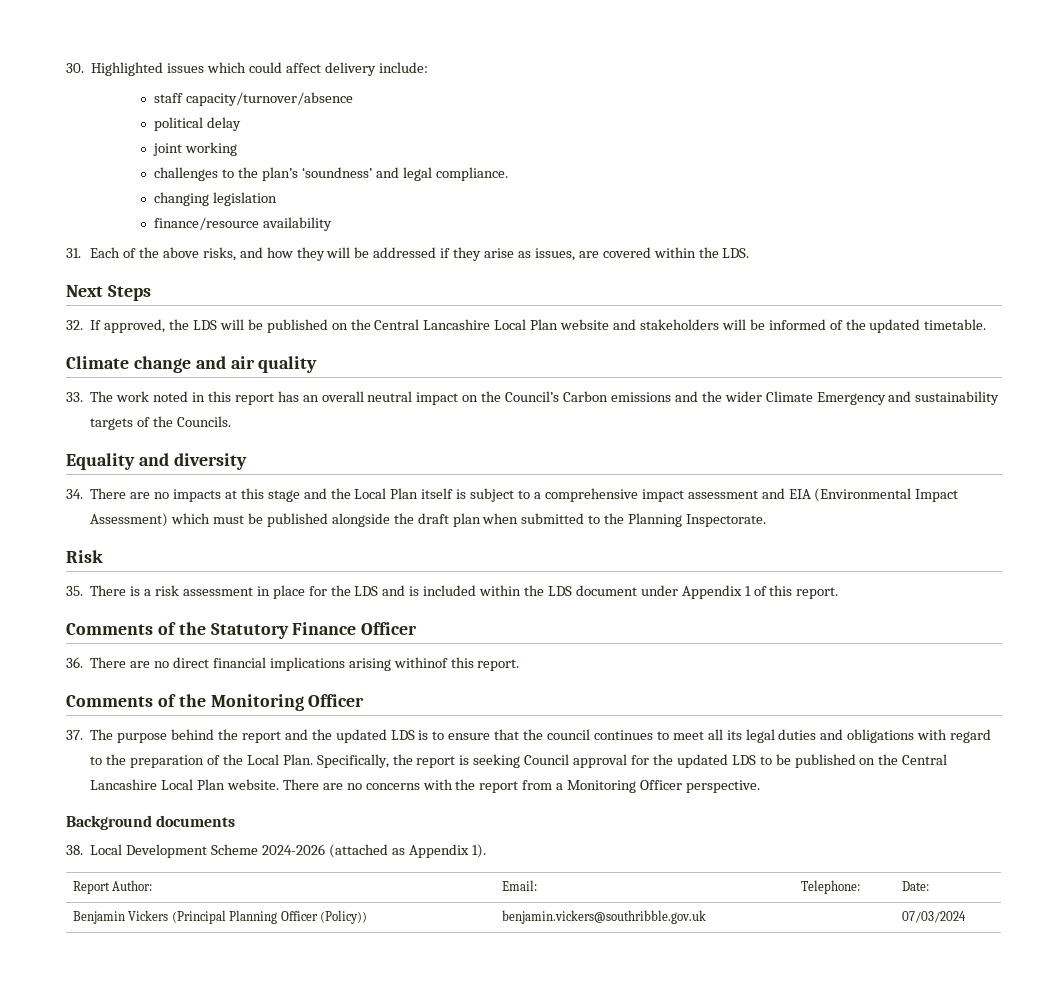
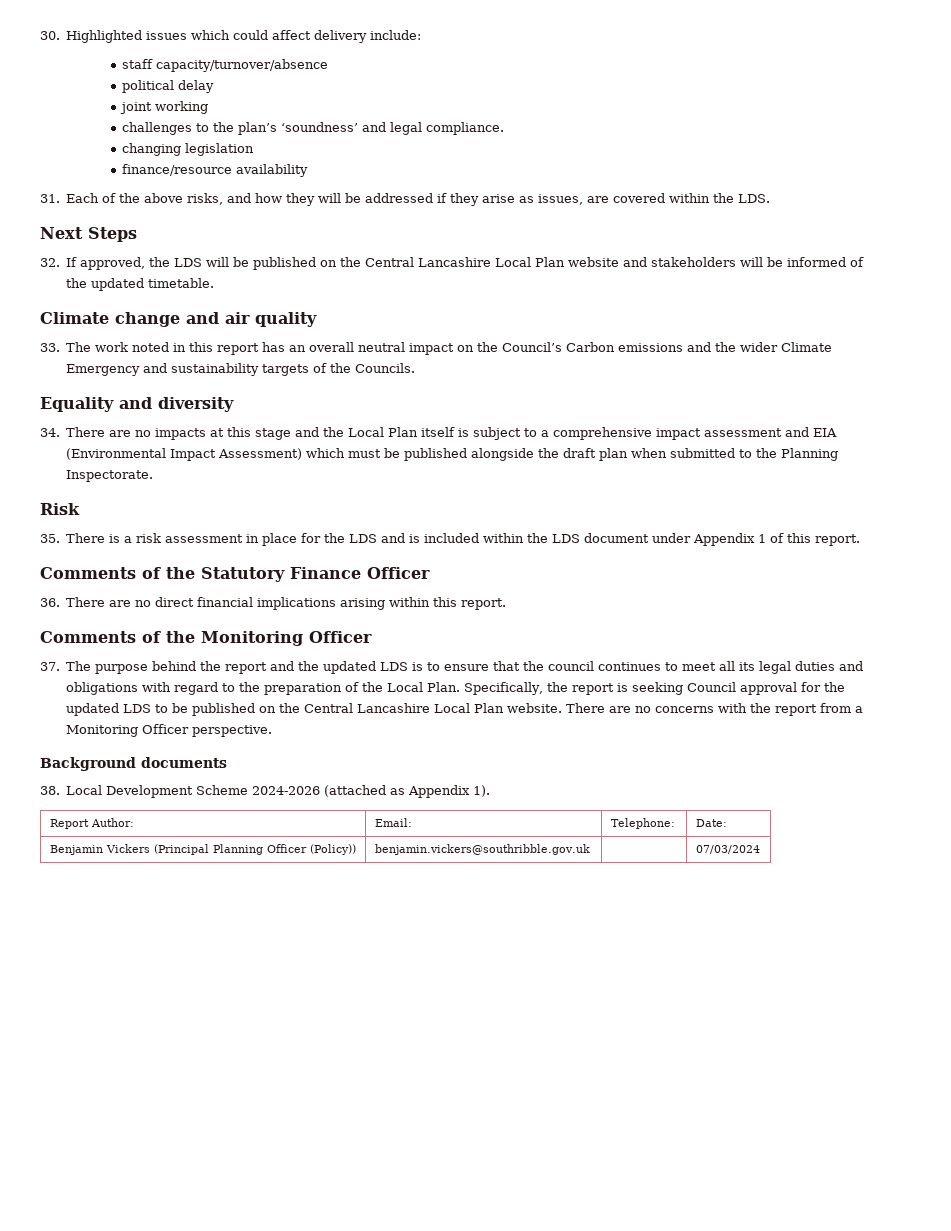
- 36. There are no direct financial implications arising withinof this report.
+ 36. There are no direct financial implications arising within this report.

